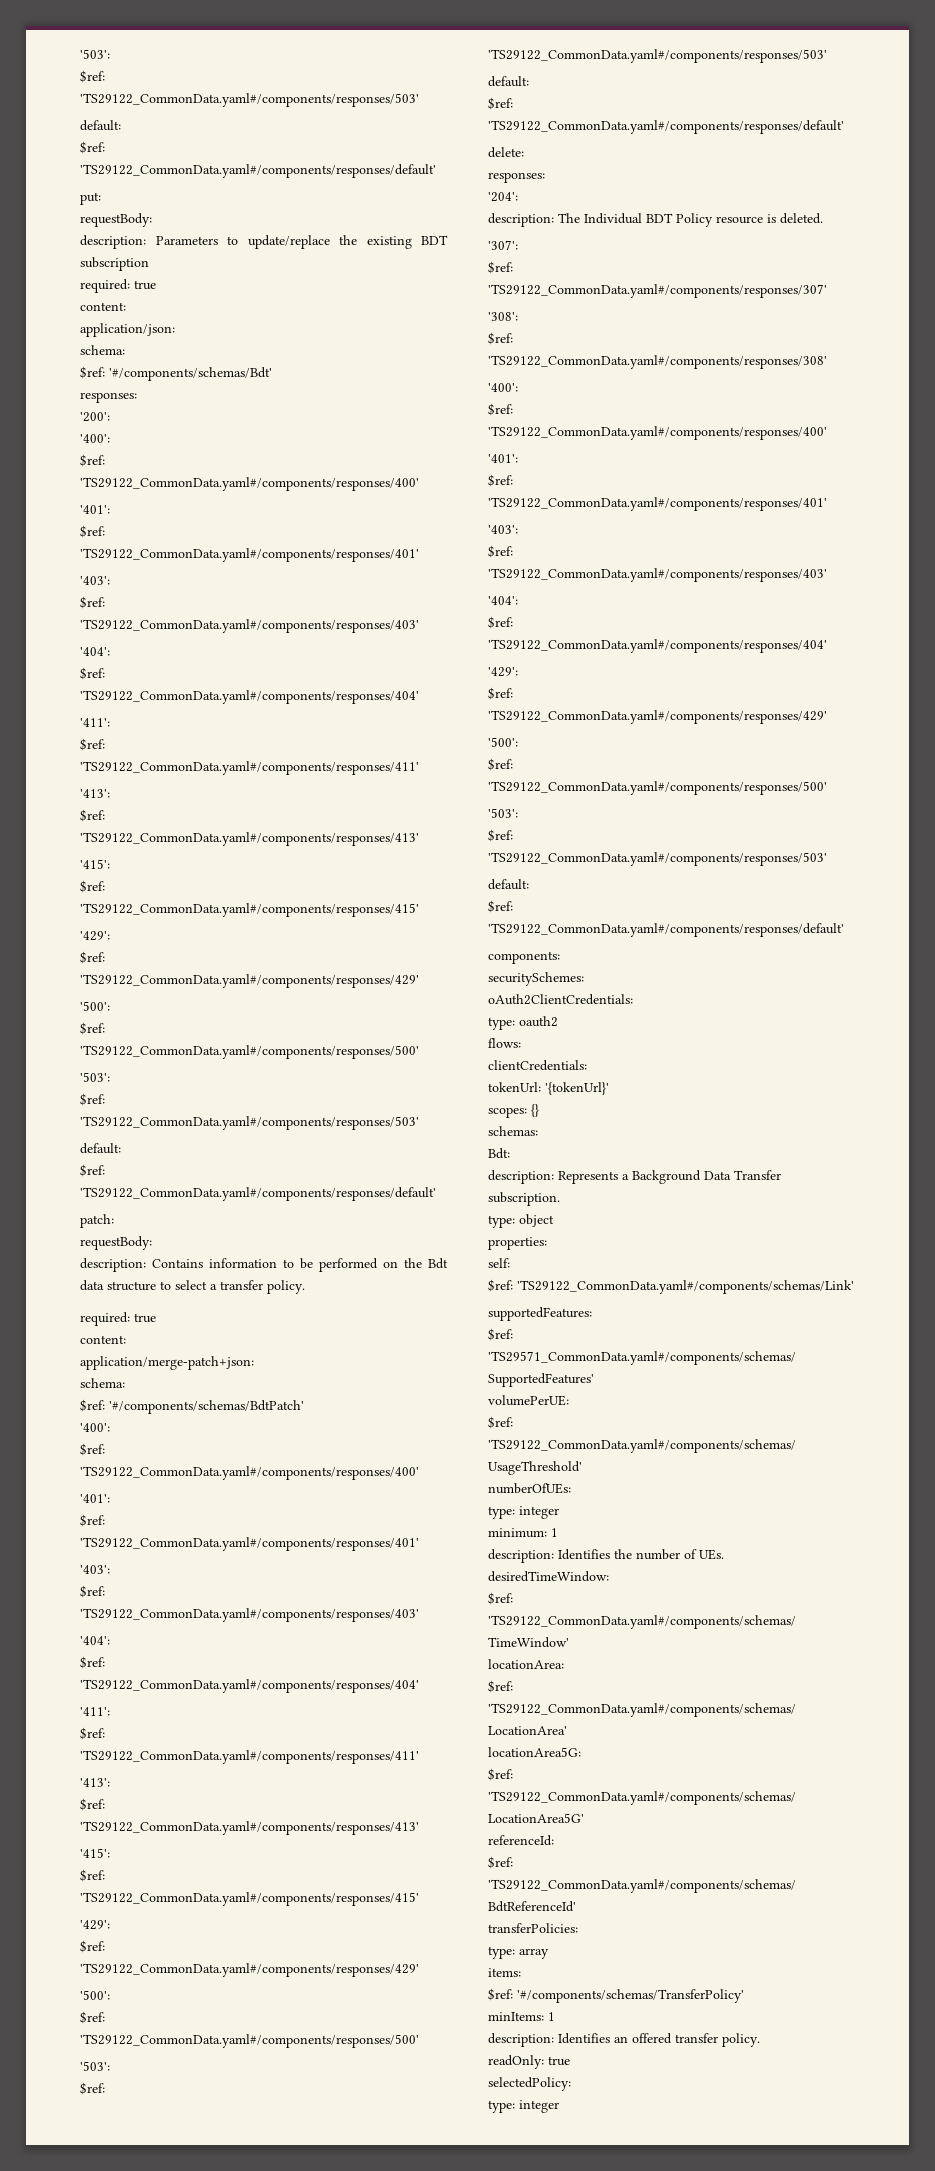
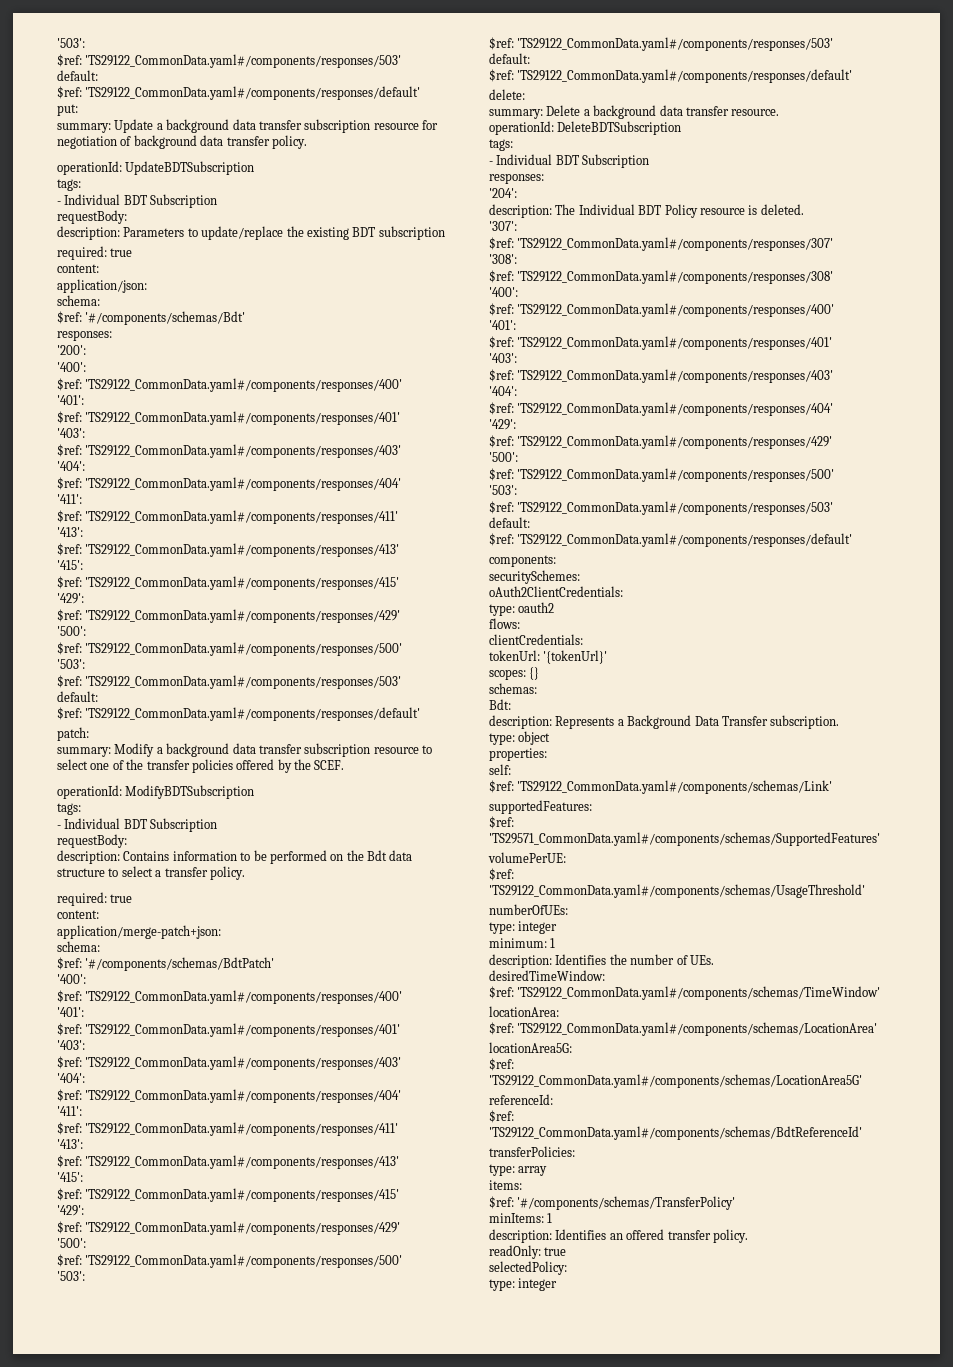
+ summary: Update a background data transfer subscription resource for negotiation of background data transfer policy.
+ operationId: UpdateBDTSubscription
+ tags:
+ - Individual BDT Subscription
+ summary: Modify a background data transfer subscription resource to select one of the transfer policies offered by the SCEF.
+ operationId: ModifyBDTSubscription
+ tags:
+ - Individual BDT Subscription
+ summary: Delete a background data transfer resource.
+ operationId: DeleteBDTSubscription
+ tags:
+ - Individual BDT Subscription

